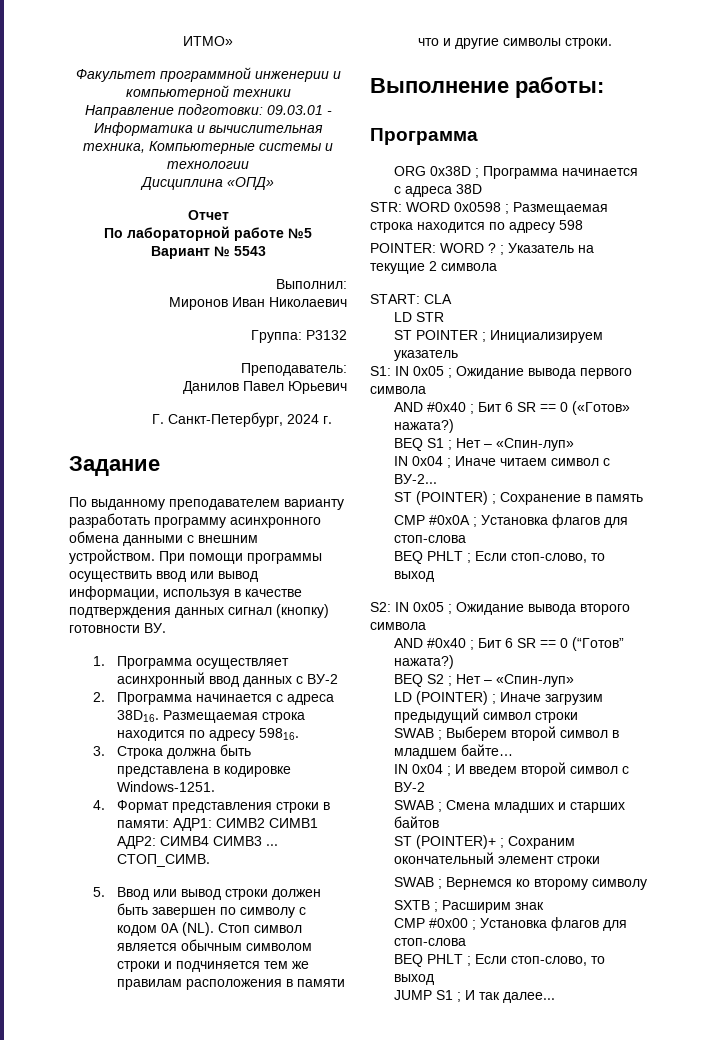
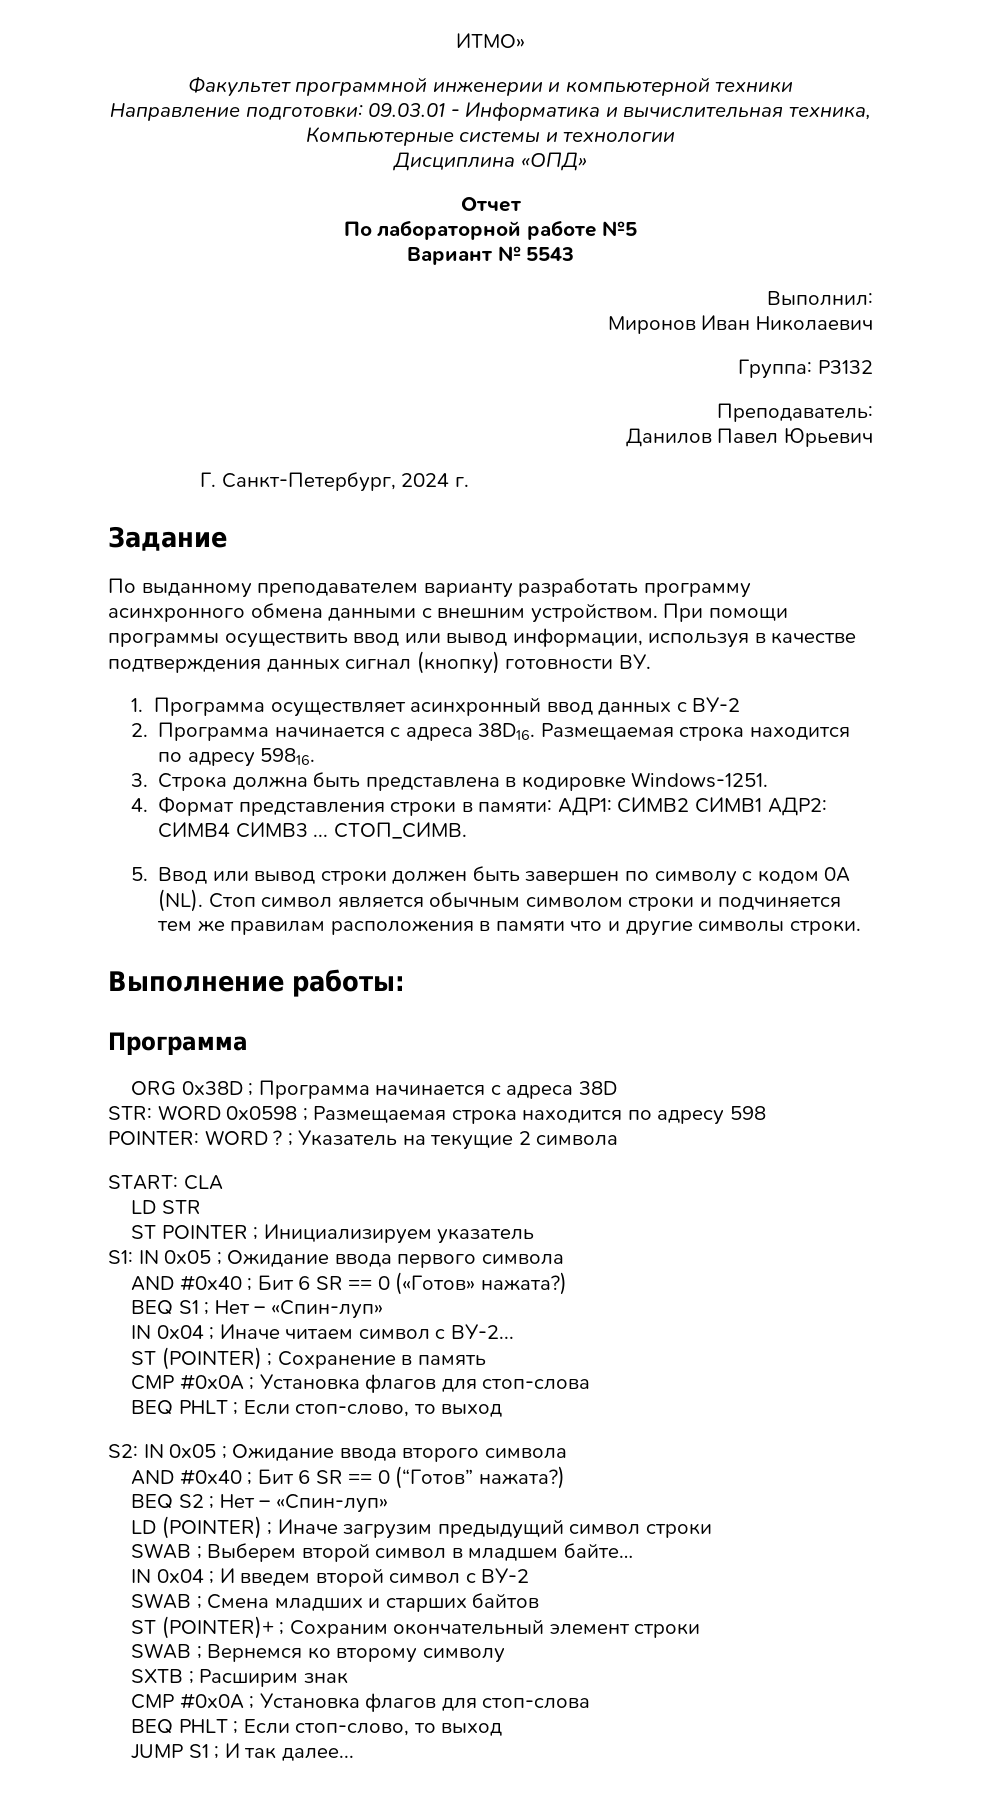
- S1: IN 0x05 ; Ожидание вывода первого символа
+ S1: IN 0x05 ; Ожидание ввода первого символа
- S2: IN 0x05 ; Ожидание вывода второго символа
+ S2: IN 0x05 ; Ожидание ввода второго символа
  SXTB ; Расширим знак
- CMP #0x00 ; Установка флагов для стоп-слова
+ CMP #0x0A ; Установка флагов для стоп-слова

